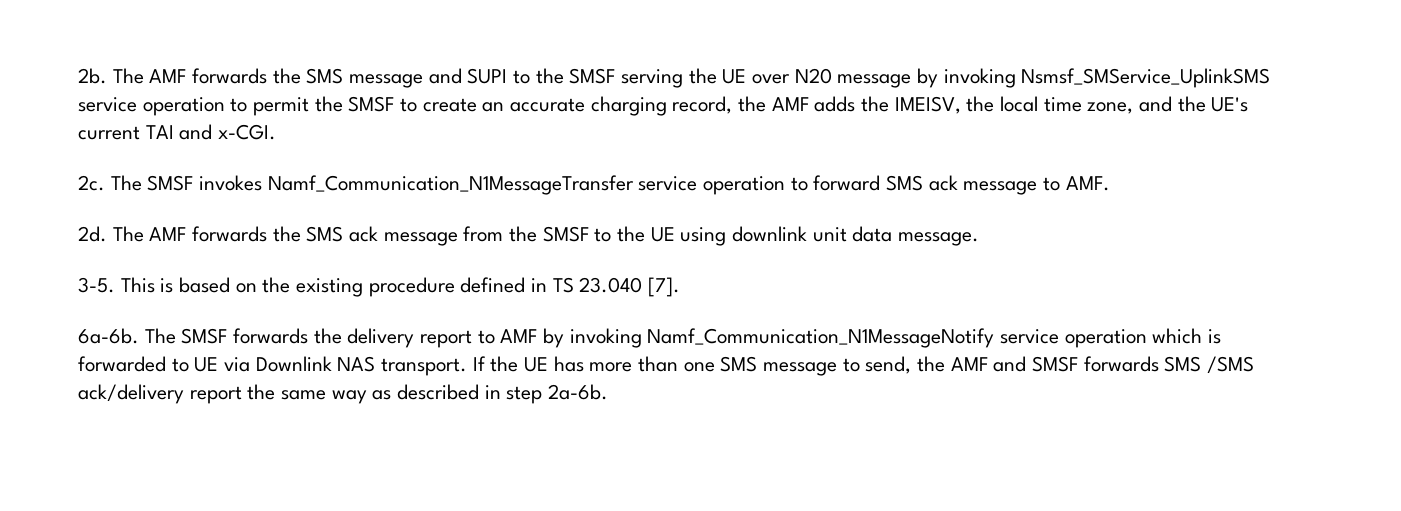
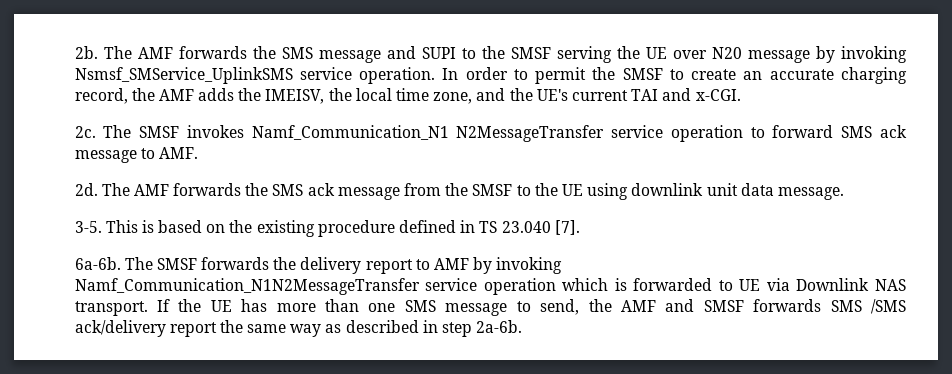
- The AMF forwards the SMS message and SUPI to the SMSF serving the UE over N20 message by invoking Nsmsf_SMService_UplinkSMS service operation to permit the SMSF to create an accurate charging record, the AMF adds the IMEISV, the local time zone, and the UE's current TAI and x-CGI.
+ The AMF forwards the SMS message and SUPI to the SMSF serving the UE over N20 message by invoking Nsmsf_SMService_UplinkSMS service operation. In order to permit the SMSF to create an accurate charging record, the AMF adds the IMEISV, the local time zone, and the UE's current TAI and x-CGI.
- The SMSF invokes Namf_Communication_N1MessageTransfer service operation to forward SMS ack message to AMF.
+ The SMSF invokes Namf_Communication_N1 N2MessageTransfer service operation to forward SMS ack message to AMF.
- The SMSF forwards the delivery report to AMF by invoking Namf_Communication_N1MessageNotify service operation which is forwarded to UE via Downlink NAS transport.
+ The SMSF forwards the delivery report to AMF by invoking Namf_Communication_N1N2MessageTransfer service operation which is forwarded to UE via Downlink NAS transport.

